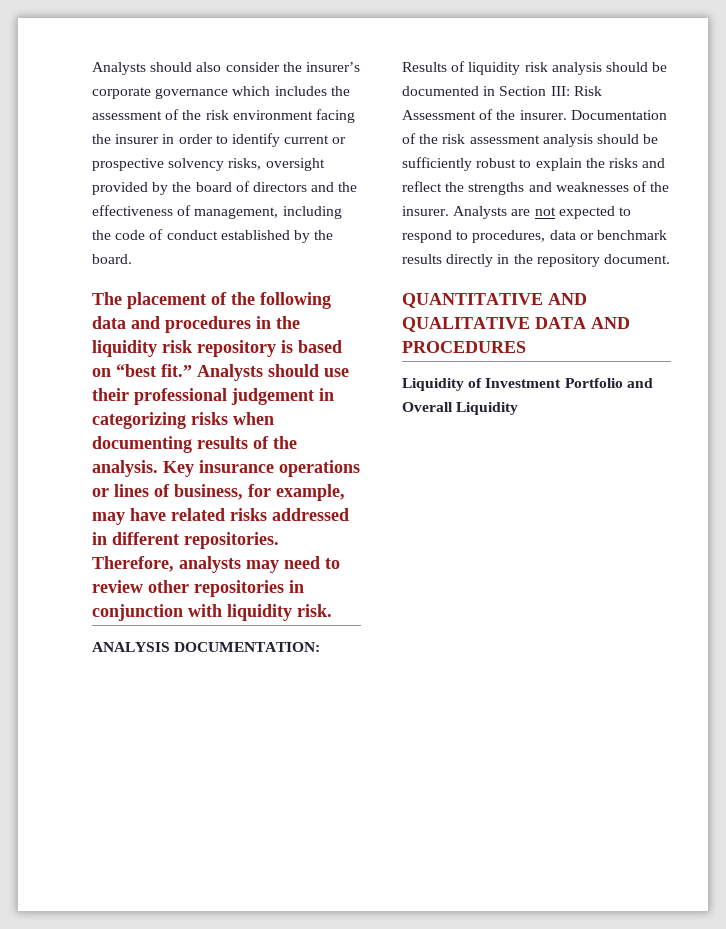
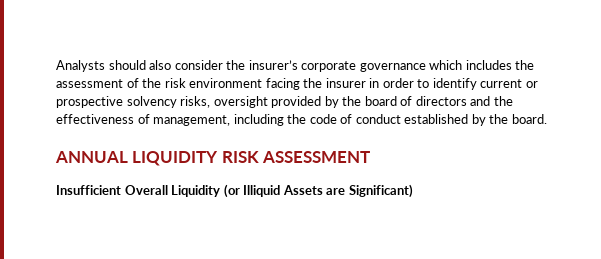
- The placement of the following data and procedures in the liquidity risk repository is based on “best fit.” Analysts should use their professional judgement in categorizing risks when documenting results of the analysis. Key insurance operations or lines of business, for example, may have related risks addressed in different repositories. Therefore, analysts may need to review other repositories in conjunction with liquidity risk.
- ANALYSIS DOCUMENTATION: Results of liquidity risk analysis should be documented in Section III: Risk Assessment of the insurer. Documentation of the risk assessment analysis should be sufficiently robust to explain the risks and reflect the strengths and weaknesses of the insurer. Analysts are not expected to respond to procedures, data or benchmark results directly in the repository document.
- QUANTITATIVE AND QUALITATIVE DATA AND PROCEDURES
- Liquidity of Investment Portfolio and Overall Liquidity
+ ANNUAL LIQUIDITY RISK ASSESSMENT
+ Insufficient Overall Liquidity (or Illiquid Assets are Significant)

